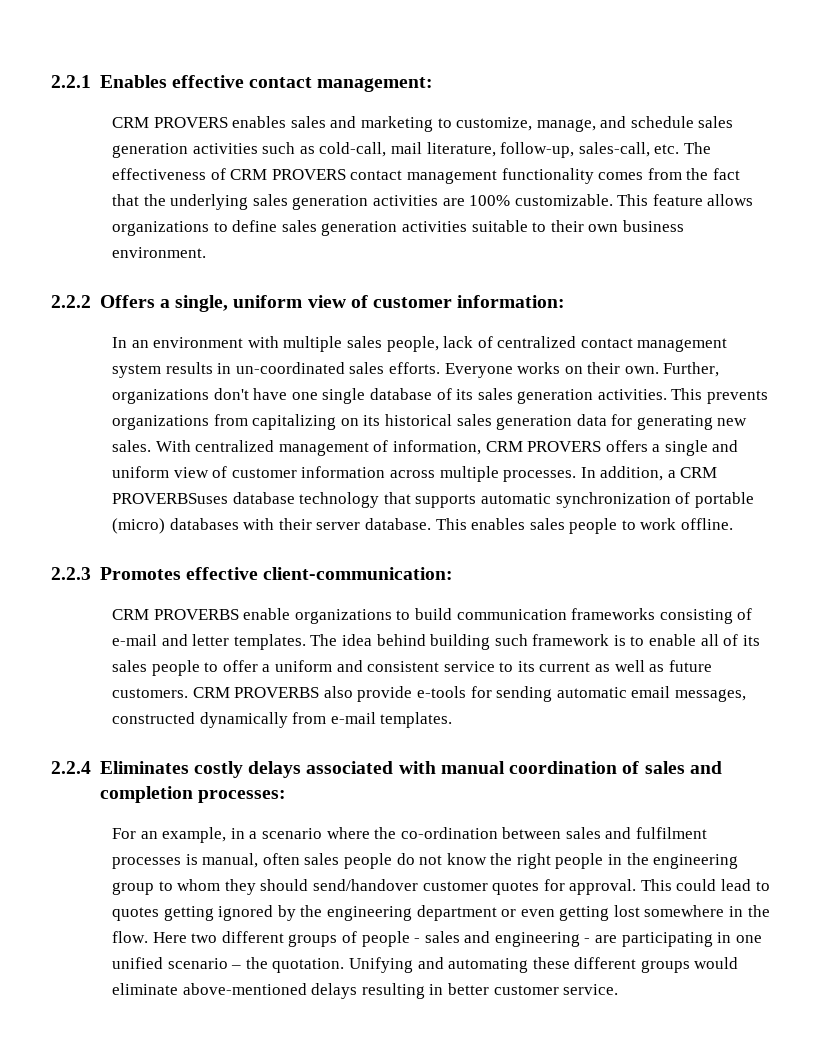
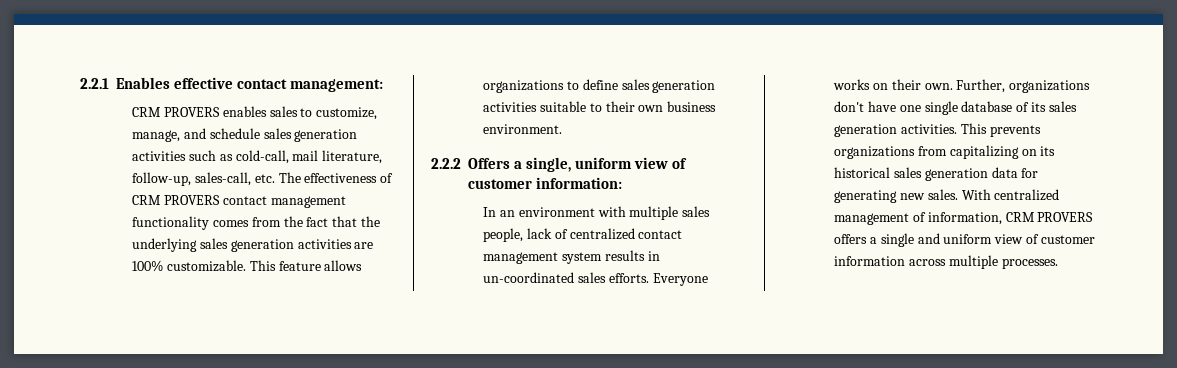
- CRM PROVERS enables sales and marketing to customize, manage, and schedule sales generation activities such as cold-call, mail literature, follow-up, sales-call, etc. The effectiveness of CRM PROVERS contact management functionality comes from the fact that the underlying sales generation activities are 100% customizable.
+ CRM PROVERS enables sales to customize, manage, and schedule sales generation activities such as cold-call, mail literature, follow-up, sales-call, etc. The effectiveness of CRM PROVERS contact management functionality comes from the fact that the underlying sales generation activities are 100% customizable.
- In addition, a CRM PROVERBSuses database technology that supports automatic synchronization of portable (micro) databases with their server database. This enables sales people to work offline.
- 2.2.3 Promotes effective client-communication:
- CRM PROVERBS enable organizations to build communication frameworks consisting of e-mail and letter templates. The idea behind building such framework is to enable all of its sales people to offer a uniform and consistent service to its current as well as future customers. CRM PROVERBS also provide e-tools for sending automatic email messages, constructed dynamically from e-mail templates.
- 2.2.4 Eliminates costly delays associated with manual coordination of sales and completion processes:
- For an example, in a scenario where the co-ordination between sales and fulfilment processes is manual, often sales people do not know the right people in the engineering group to whom they should send/handover customer quotes for approval. This could lead to quotes getting ignored by the engineering department or even getting lost somewhere in the flow. Here two different groups of people - sales and engineering - are participating in one unified scenario – the quotation. Unifying and automating these different groups would eliminate above-mentioned delays resulting in better customer service.

